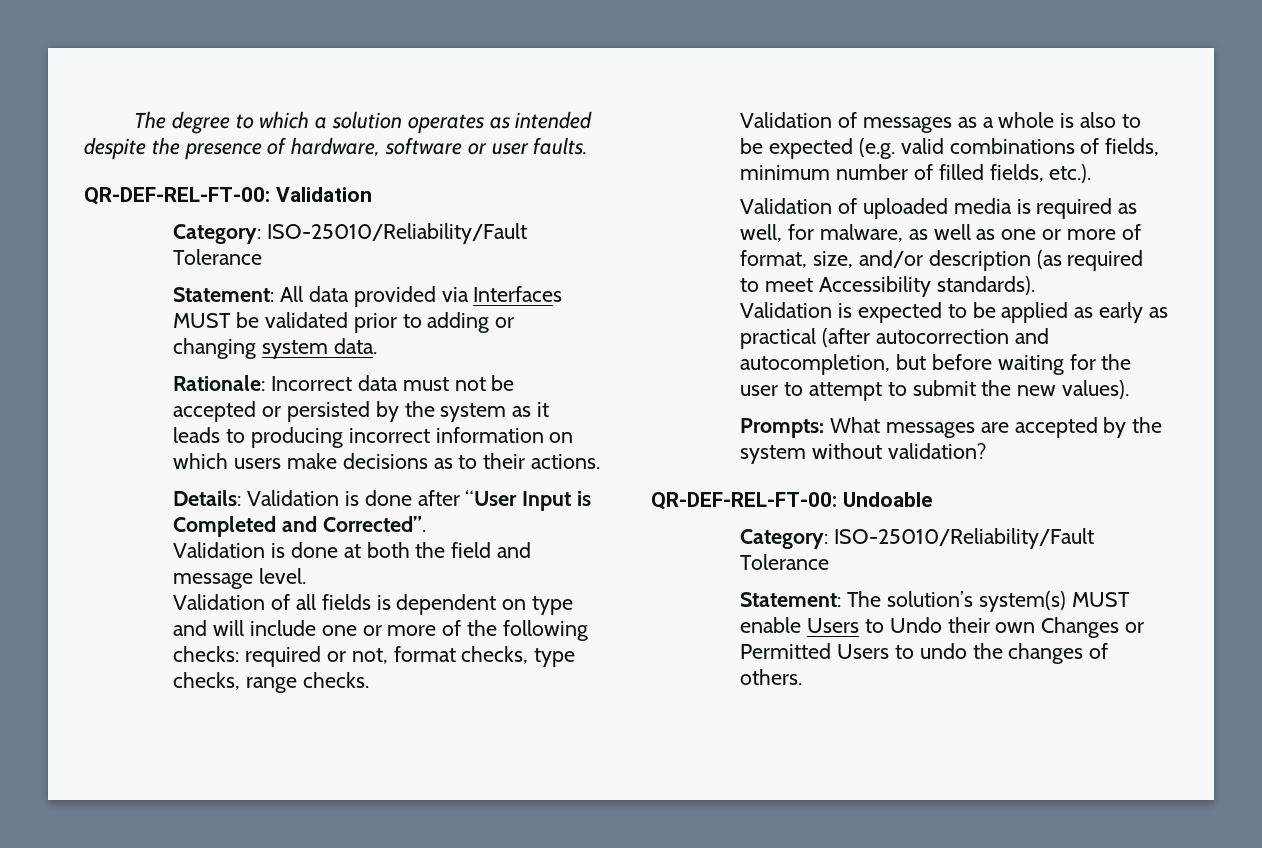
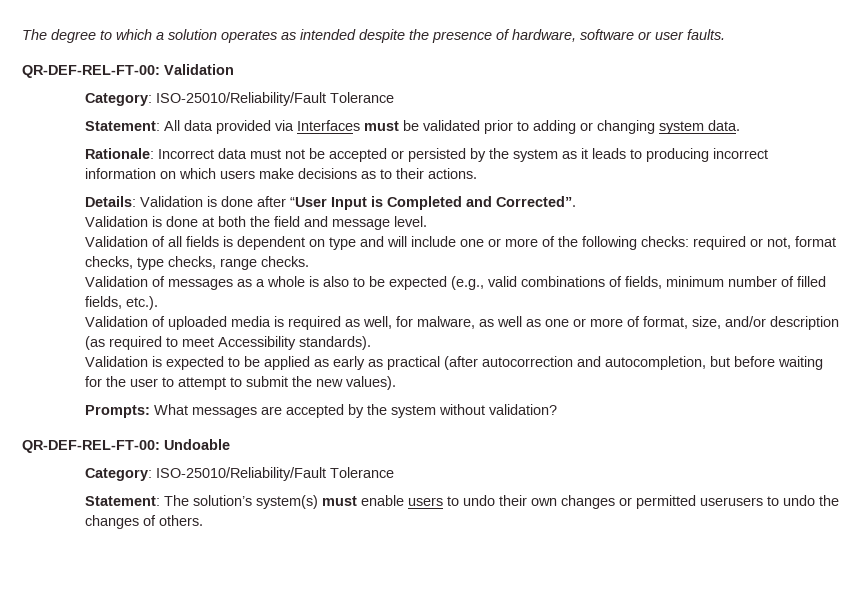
- Statement: All data provided via Interfaces MUST be validated prior to adding or changing system data.
+ Statement: All data provided via Interfaces must be validated prior to adding or changing system data.
- Validation of messages as a whole is also to be expected (e.g. valid combinations of fields, minimum number of filled fields, etc.).
+ Validation of messages as a whole is also to be expected (e.g., valid combinations of fields, minimum number of filled fields, etc.).
- Statement: The solution’s system(s) MUST enable Users to Undo their own Changes or Permitted Users to undo the changes of others.
+ Statement: The solution’s system(s) must enable users to undo their own changes or permitted userusers to undo the changes of others.

